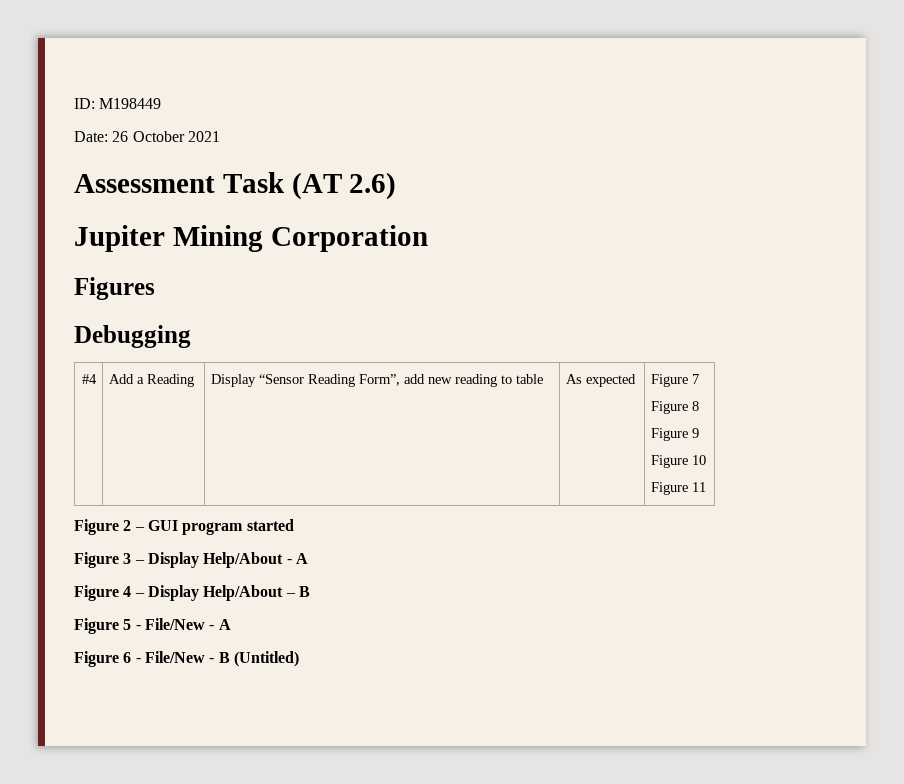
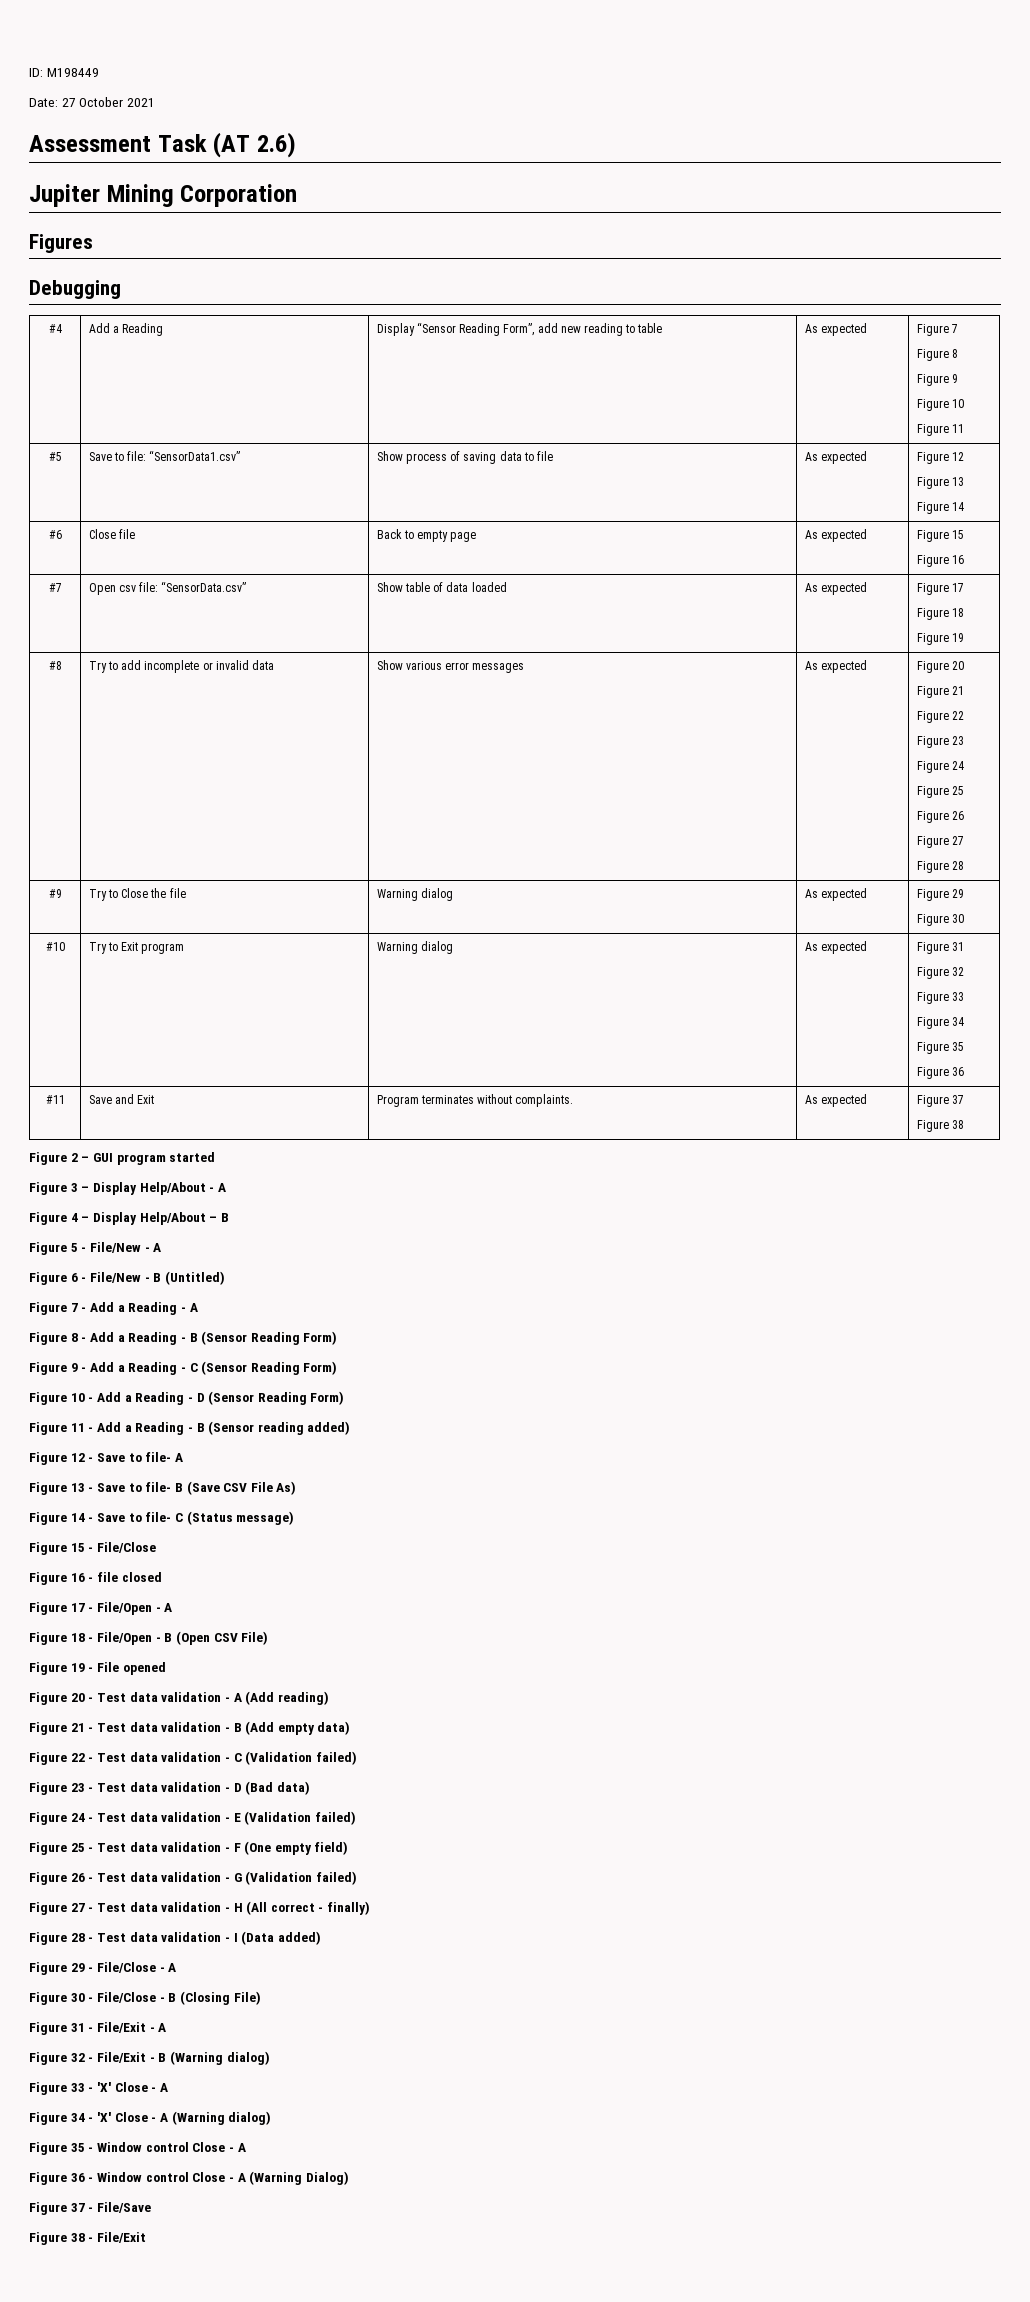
- Date: 26 October 2021
+ Date: 27 October 2021
+ #5 | Save to file: “SensorData1.csv” | Show process of saving data to file | As expected | Figure 12
+ Figure 13
+ Figure 14
+ #6 | Close file | Back to empty page | As expected | Figure 15
+ Figure 16
+ #7 | Open csv file: “SensorData.csv” | Show table of data loaded | As expected | Figure 17
+ Figure 18
+ Figure 19
+ #8 | Try to add incomplete or invalid data | Show various error messages | As expected | Figure 20
+ Figure 21
+ Figure 22
+ Figure 23
+ Figure 24
+ Figure 25
+ Figure 26
+ Figure 27
+ Figure 28
+ #9 | Try to Close the file | Warning dialog | As expected | Figure 29
+ Figure 30
+ #10 | Try to Exit program | Warning dialog | As expected | Figure 31
+ Figure 32
+ Figure 33
+ Figure 34
+ Figure 35
+ Figure 36
+ #11 | Save and Exit | Program terminates without complaints. | As expected | Figure 37
+ Figure 38
+ Figure 7 - Add a Reading - A
+ Figure 8 - Add a Reading - B (Sensor Reading Form)
+ Figure 9 - Add a Reading - C (Sensor Reading Form)
+ Figure 10 - Add a Reading - D (Sensor Reading Form)
+ Figure 11 - Add a Reading - B (Sensor reading added)
+ Figure 12 - Save to file- A
+ Figure 13 - Save to file- B (Save CSV File As)
+ Figure 14 - Save to file- C (Status message)
+ Figure 15 - File/Close
+ Figure 16 - file closed
+ Figure 17 - File/Open - A
+ Figure 18 - File/Open - B (Open CSV File)
+ Figure 19 - File opened
+ Figure 20 - Test data validation - A (Add reading)
+ Figure 21 - Test data validation - B (Add empty data)
+ Figure 22 - Test data validation - C (Validation failed)
+ Figure 23 - Test data validation - D (Bad data)
+ Figure 24 - Test data validation - E (Validation failed)
+ Figure 25 - Test data validation - F (One empty field)
+ Figure 26 - Test data validation - G (Validation failed)
+ Figure 27 - Test data validation - H (All correct - finally)
+ Figure 28 - Test data validation - I (Data added)
+ Figure 29 - File/Close - A
+ Figure 30 - File/Close - B (Closing File)
+ Figure 31 - File/Exit - A
+ Figure 32 - File/Exit - B (Warning dialog)
+ Figure 33 - 'X' Close - A
+ Figure 34 - 'X' Close - A (Warning dialog)
+ Figure 35 - Window control Close - A
+ Figure 36 - Window control Close - A (Warning Dialog)
+ Figure 37 - File/Save
+ Figure 38 - File/Exit

